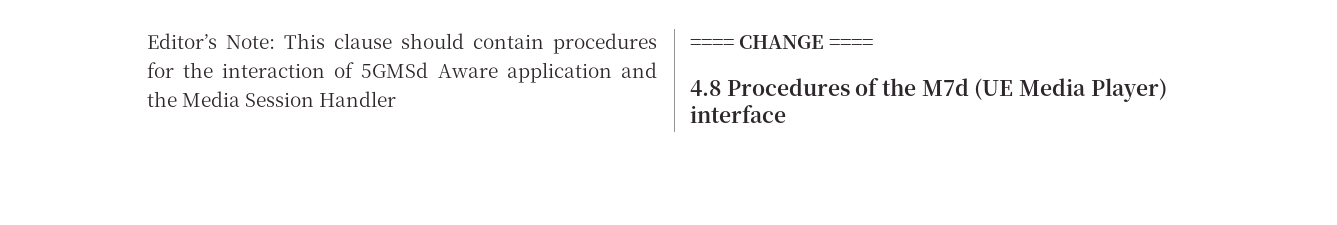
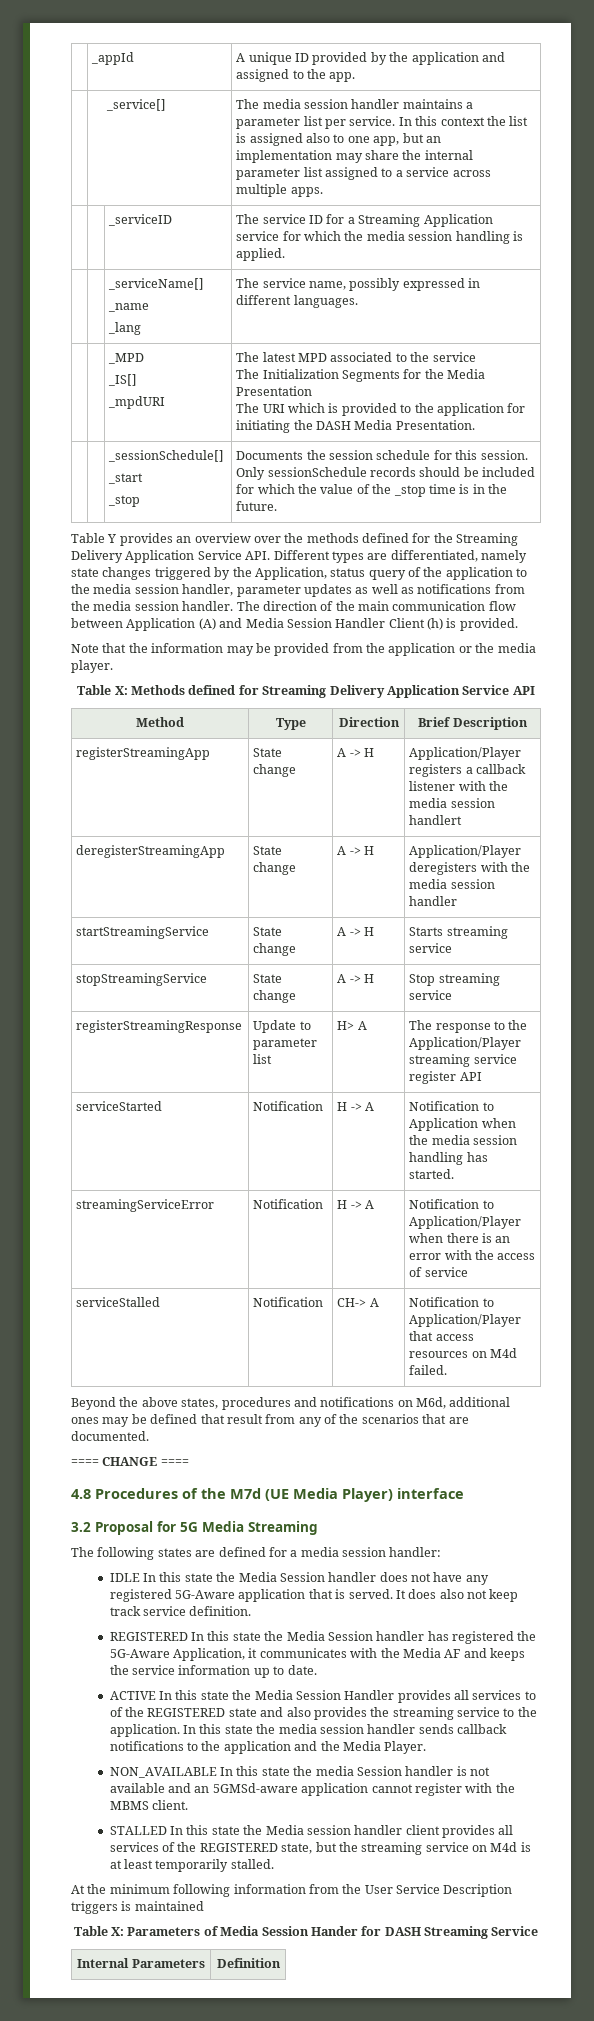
- Editor’s Note: This clause should contain procedures for the interaction of 5GMSd Aware application and the Media Session Handler
+ | _appId | A unique ID provided by the application and assigned to the app.
+ | _service[] | The media session handler maintains a parameter list per service. In this context the list is assigned also to one app, but an implementation may share the internal parameter list assigned to a service across multiple apps.
+ | | _serviceID | The service ID for a Streaming Application service for which the media session handling is applied.
+ | | _serviceName[]
+ _name
+ _lang | The service name, possibly expressed in different languages.
+ | | _MPD
+ _IS[]
+ _mpdURI | The latest MPD associated to the service
+ The Initialization Segments for the Media Presentation
+ The URI which is provided to the application for initiating the DASH Media Presentation.
+ | | _sessionSchedule[]
+ _start
+ _stop | Documents the session schedule for this session. Only sessionSchedule records should be included for which the value of the _stop time is in the future.
+ Table Y provides an overview over the methods defined for the Streaming Delivery Application Service API. Different types are differentiated, namely state changes triggered by the Application, status query of the application to the media session handler, parameter updates as well as notifications from the media session handler. The direction of the main communication flow between Application (A) and Media Session Handler Client (h) is provided.
+ Note that the information may be provided from the application or the media player.
+ Table X: Methods defined for Streaming Delivery Application Service API
+ Method | Type | Direction | Brief Description
+ registerStreamingApp | State change | A -> H | Application/Player registers a callback listener with the media session handlert
+ deregisterStreamingApp | State change | A -> H | Application/Player deregisters with the media session handler
+ startStreamingService | State change | A -> H | Starts streaming service
+ stopStreamingService | State change | A -> H | Stop streaming service
+ registerStreamingResponse | Update to parameter list | H> A | The response to the Application/Player streaming service register API
+ serviceStarted | Notification | H -> A | Notification to Application when the media session handling has started.
+ streamingServiceError | Notification | H -> A | Notification to Application/Player when there is an error with the access of service
+ serviceStalled | Notification | CH-> A | Notification to Application/Player that access resources on M4d failed.
+ Beyond the above states, procedures and notifications on M6d, additional ones may be defined that result from any of the scenarios that are documented.
+ 3.2 Proposal for 5G Media Streaming
+ The following states are defined for a media session handler:
+ IDLE In this state the Media Session handler does not have any registered 5G-Aware application that is served. It does also not keep track service definition.
+ REGISTERED In this state the Media Session handler has registered the 5G-Aware Application, it communicates with the Media AF and keeps the service information up to date.
+ ACTIVE In this state the Media Session Handler provides all services to of the REGISTERED state and also provides the streaming service to the application. In this state the media session handler sends callback notifications to the application and the Media Player.
+ NON_AVAILABLE In this state the media Session handler is not available and an 5GMSd-aware application cannot register with the MBMS client.
+ STALLED In this state the Media session handler client provides all services of the REGISTERED state, but the streaming service on M4d is at least temporarily stalled.
+ At the minimum following information from the User Service Description triggers is maintained
+ Table X: Parameters of Media Session Hander for DASH Streaming Service
+ Internal Parameters | Definition

